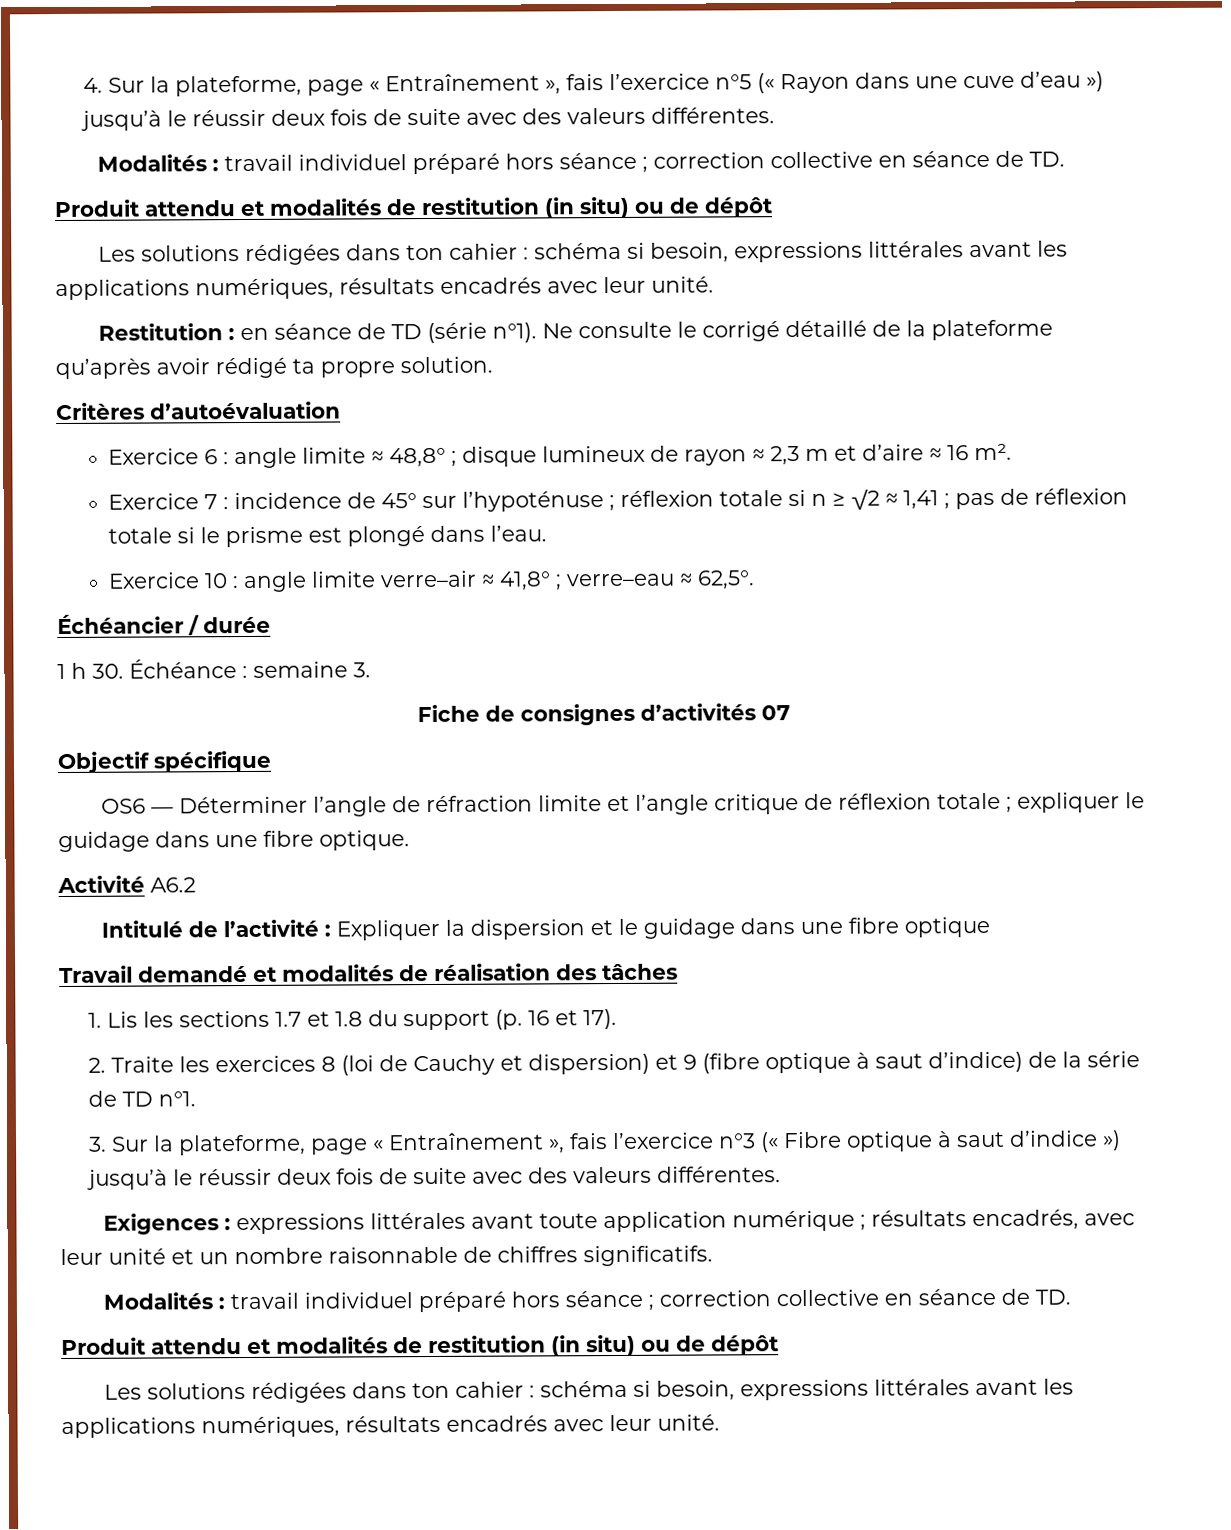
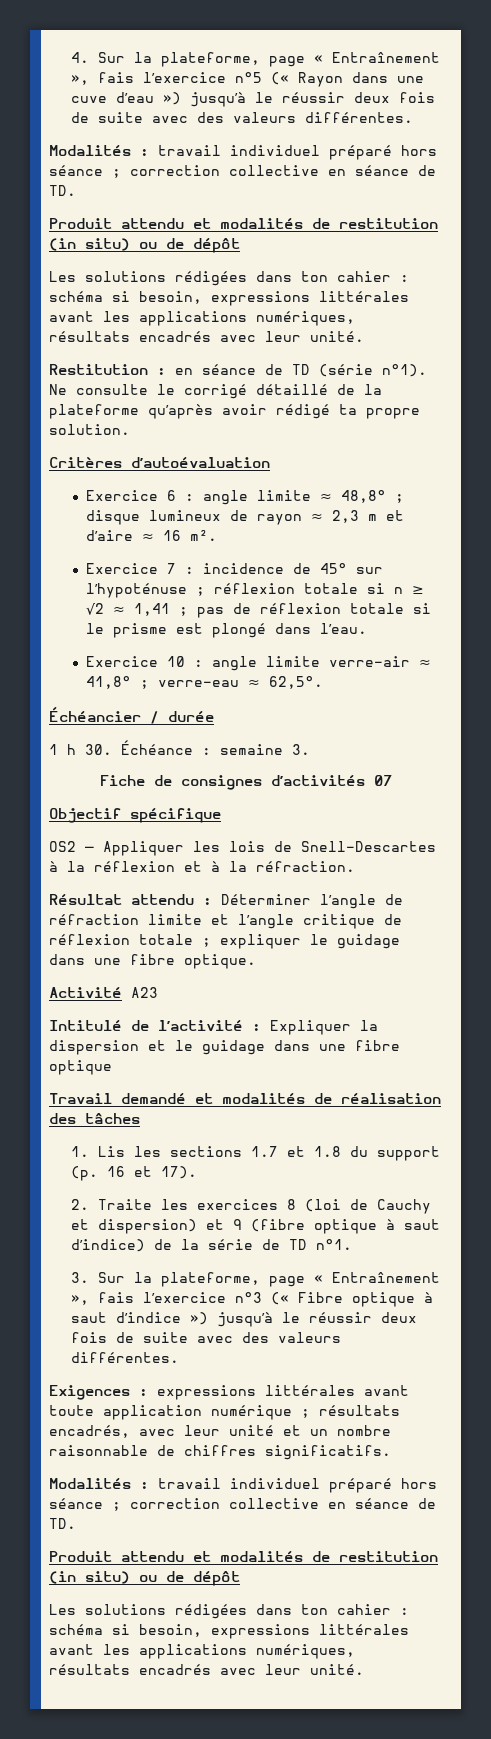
- OS6 — Déterminer l’angle de réfraction limite et l’angle critique de réflexion totale ; expliquer le guidage dans une fibre optique.
+ OS2 — Appliquer les lois de Snell-Descartes à la réflexion et à la réfraction.
+ Résultat attendu : Déterminer l’angle de réfraction limite et l’angle critique de réflexion totale ; expliquer le guidage dans une fibre optique.
- Activité A6.2
+ Activité A23

